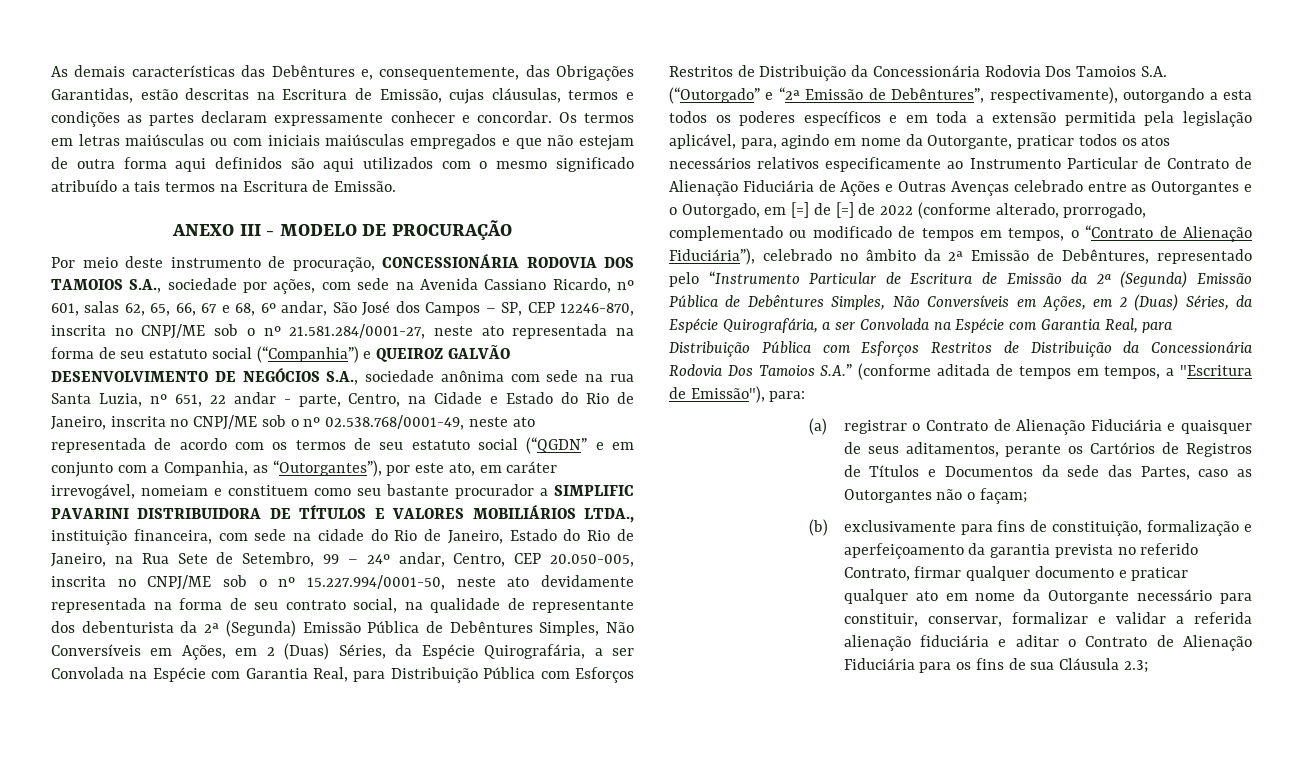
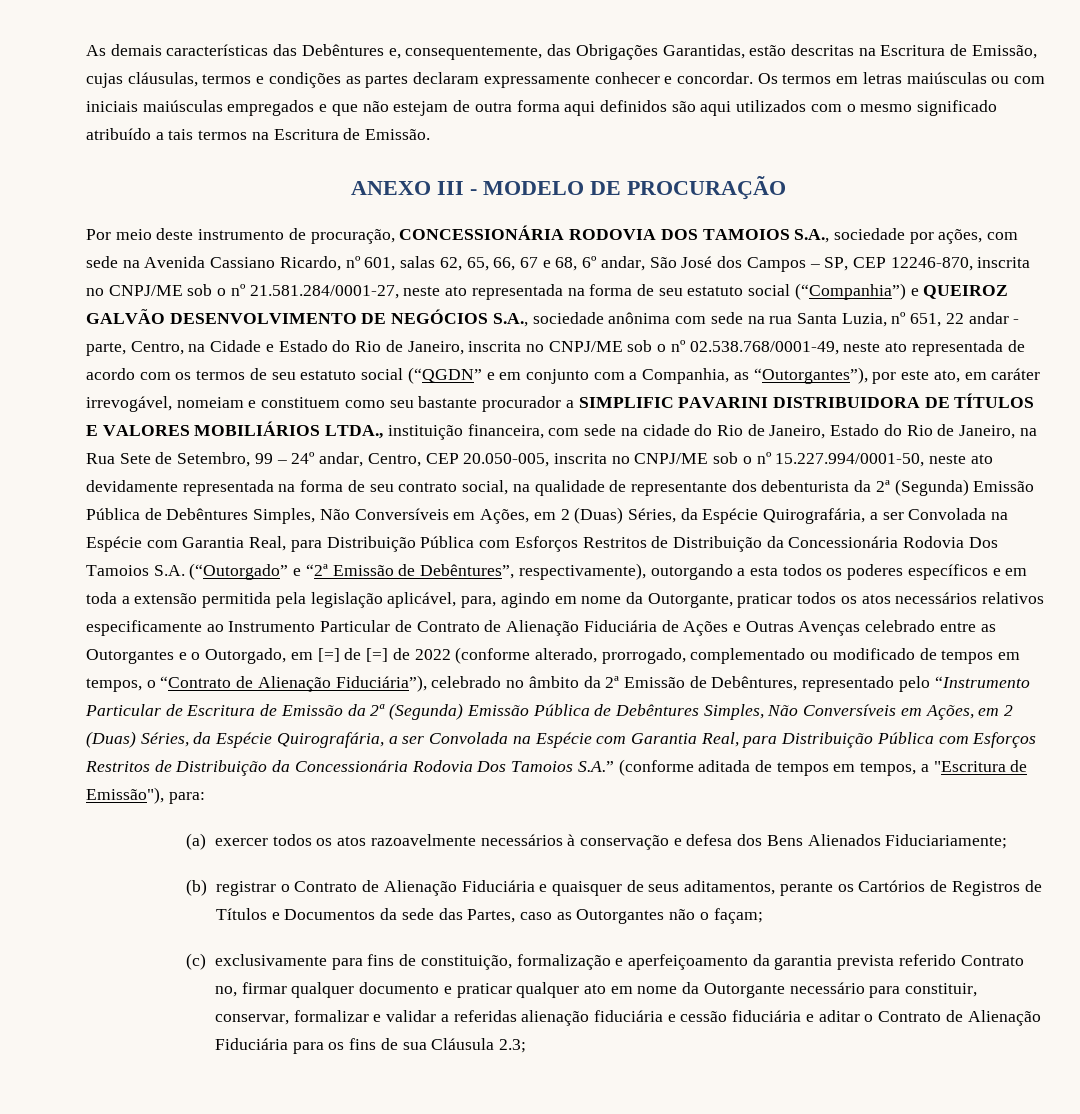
- (a) registrar o Contrato de Alienação Fiduciária e quaisquer de seus aditamentos, perante os Cartórios de Registros de Títulos e Documentos da sede das Partes, caso as Outorgantes não o façam;
+ (a) exercer todos os atos razoavelmente necessários à conservação e defesa dos Bens Alienados Fiduciariamente;
+ (b) registrar o Contrato de Alienação Fiduciária e quaisquer de seus aditamentos, perante os Cartórios de Registros de Títulos e Documentos da sede das Partes, caso as Outorgantes não o façam;
- (b) exclusivamente para fins de constituição, formalização e aperfeiçoamento da garantia prevista no referido Contrato, firmar qualquer documento e praticar qualquer ato em nome da Outorgante necessário para constituir, conservar, formalizar e validar a referida alienação fiduciária e aditar o Contrato de Alienação Fiduciária para os fins de sua Cláusula 2.3;
+ (c) exclusivamente para fins de constituição, formalização e aperfeiçoamento da garantia prevista referido Contrato no, firmar qualquer documento e praticar qualquer ato em nome da Outorgante necessário para constituir, conservar, formalizar e validar a referidas alienação fiduciária e cessão fiduciária e aditar o Contrato de Alienação Fiduciária para os fins de sua Cláusula 2.3;

